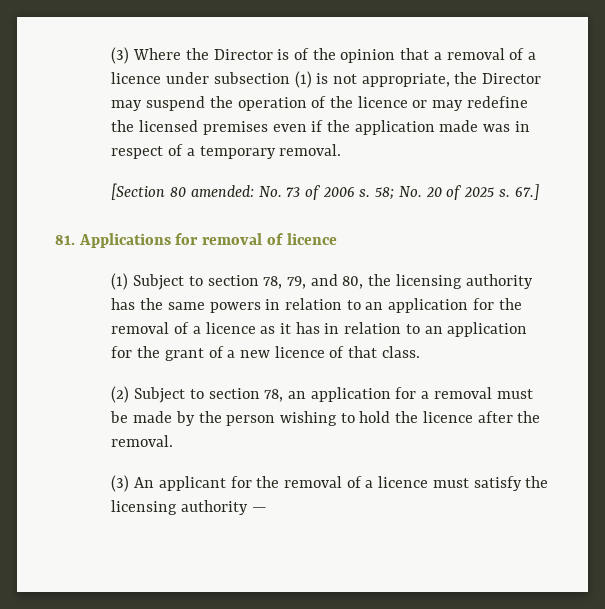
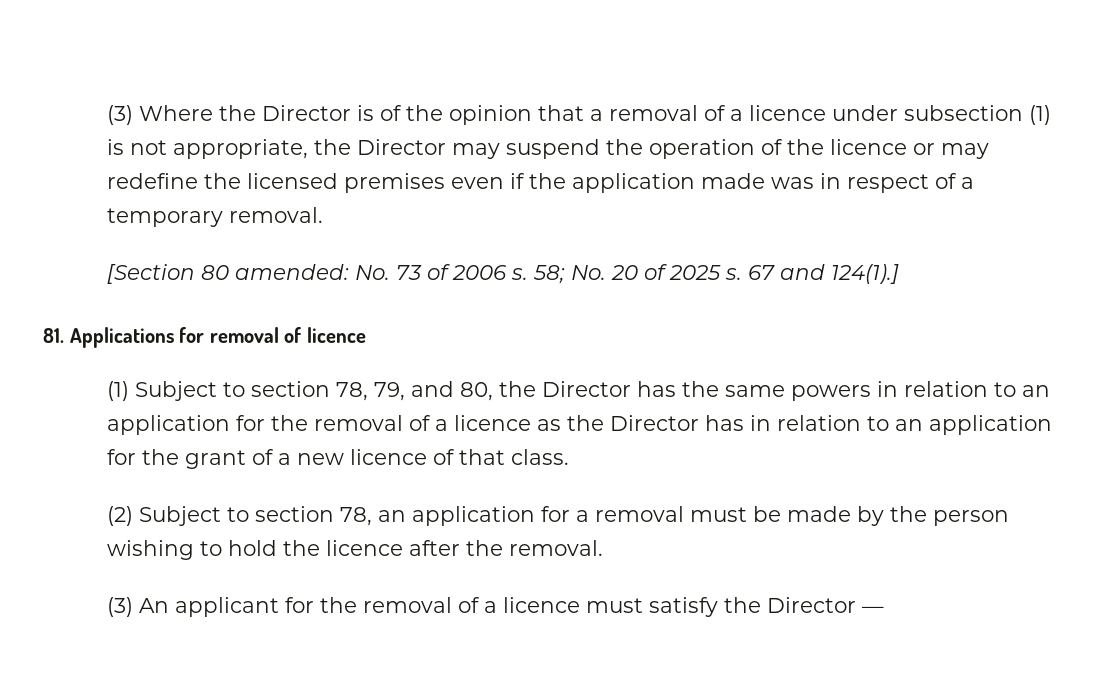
- 67.]
+ 67 and 124(1).]
- (1) Subject to section 78, 79, and 80, the licensing authority has the same powers in relation to an application for the removal of a licence as it has in relation to an application for the grant of a new licence of that class.
+ (1) Subject to section 78, 79, and 80, the Director has the same powers in relation to an application for the removal of a licence as the Director has in relation to an application for the grant of a new licence of that class.
- (3) An applicant for the removal of a licence must satisfy the licensing authority —
+ (3) An applicant for the removal of a licence must satisfy the Director —

